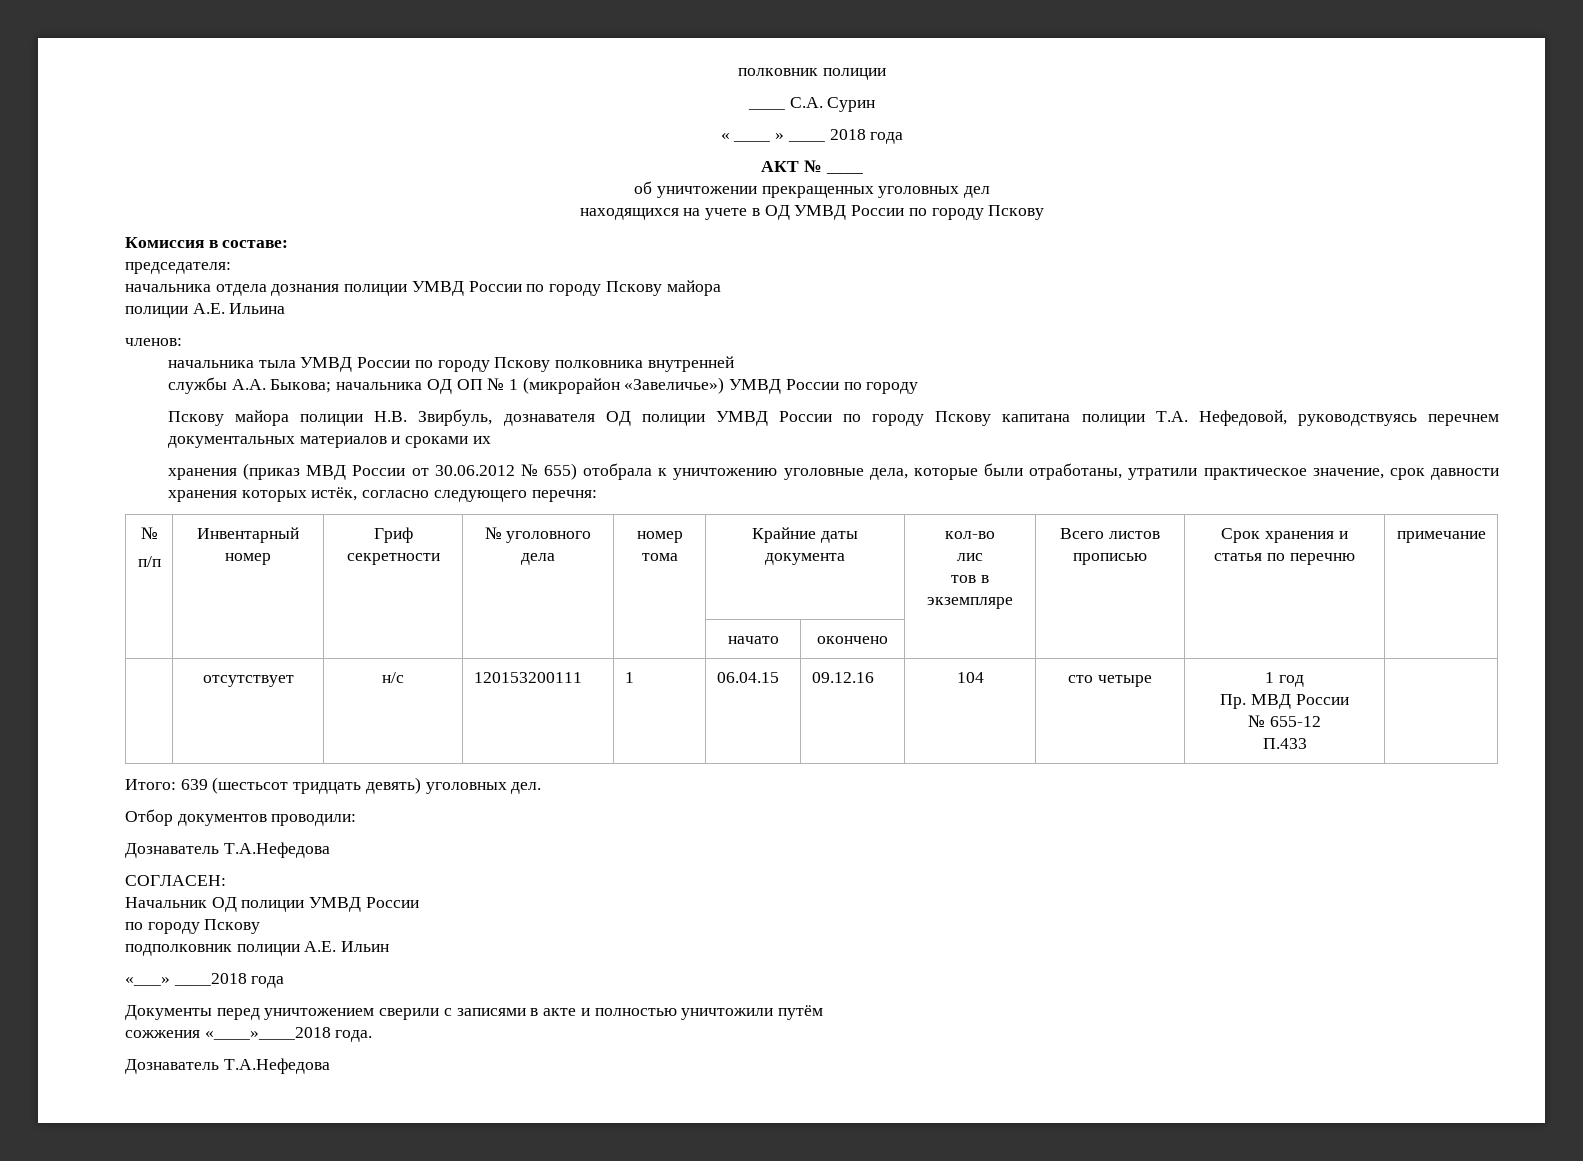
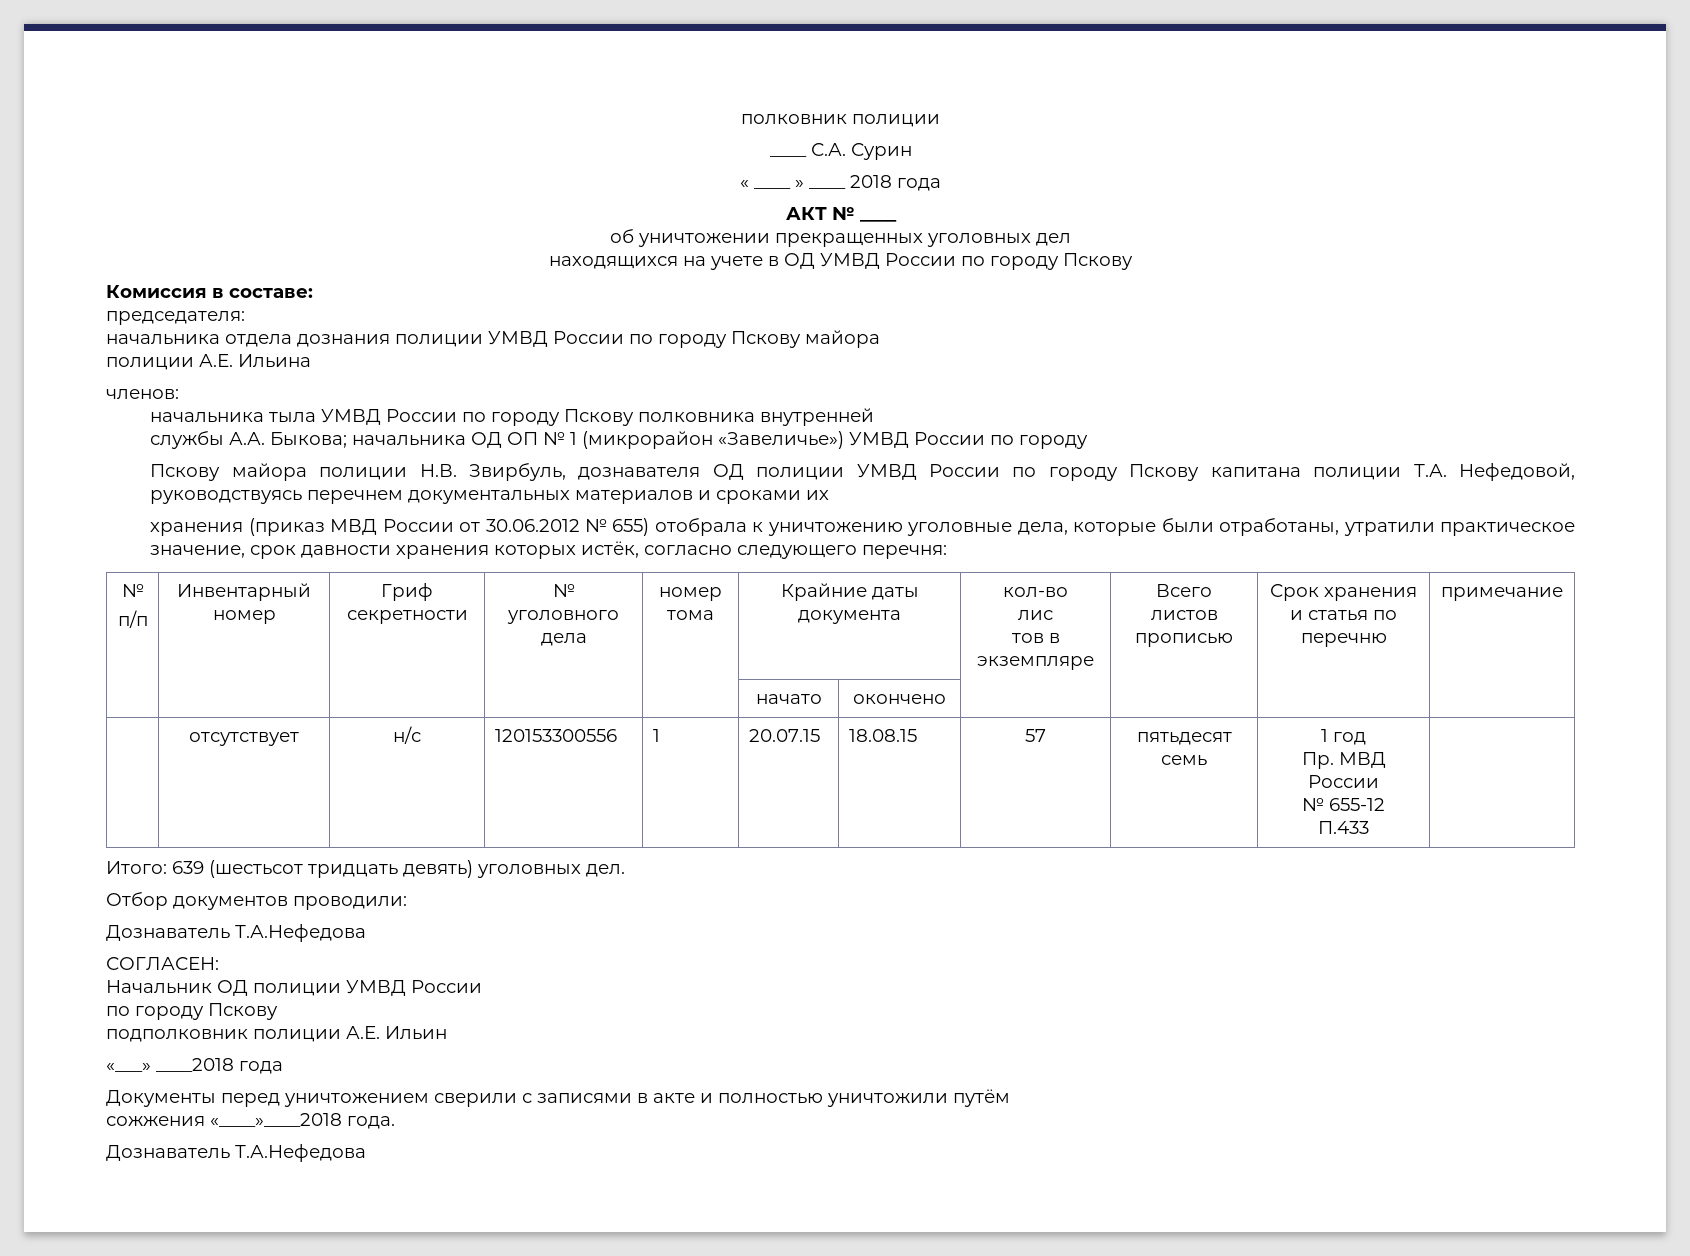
- | отсутствует | н/с | 120153200111 | 1 | 06.04.15 | 09.12.16 | 104 | сто четыре | 1 год
+ | отсутствует | н/с | 120153300556 | 1 | 20.07.15 | 18.08.15 | 57 | пятьдесят семь | 1 год

